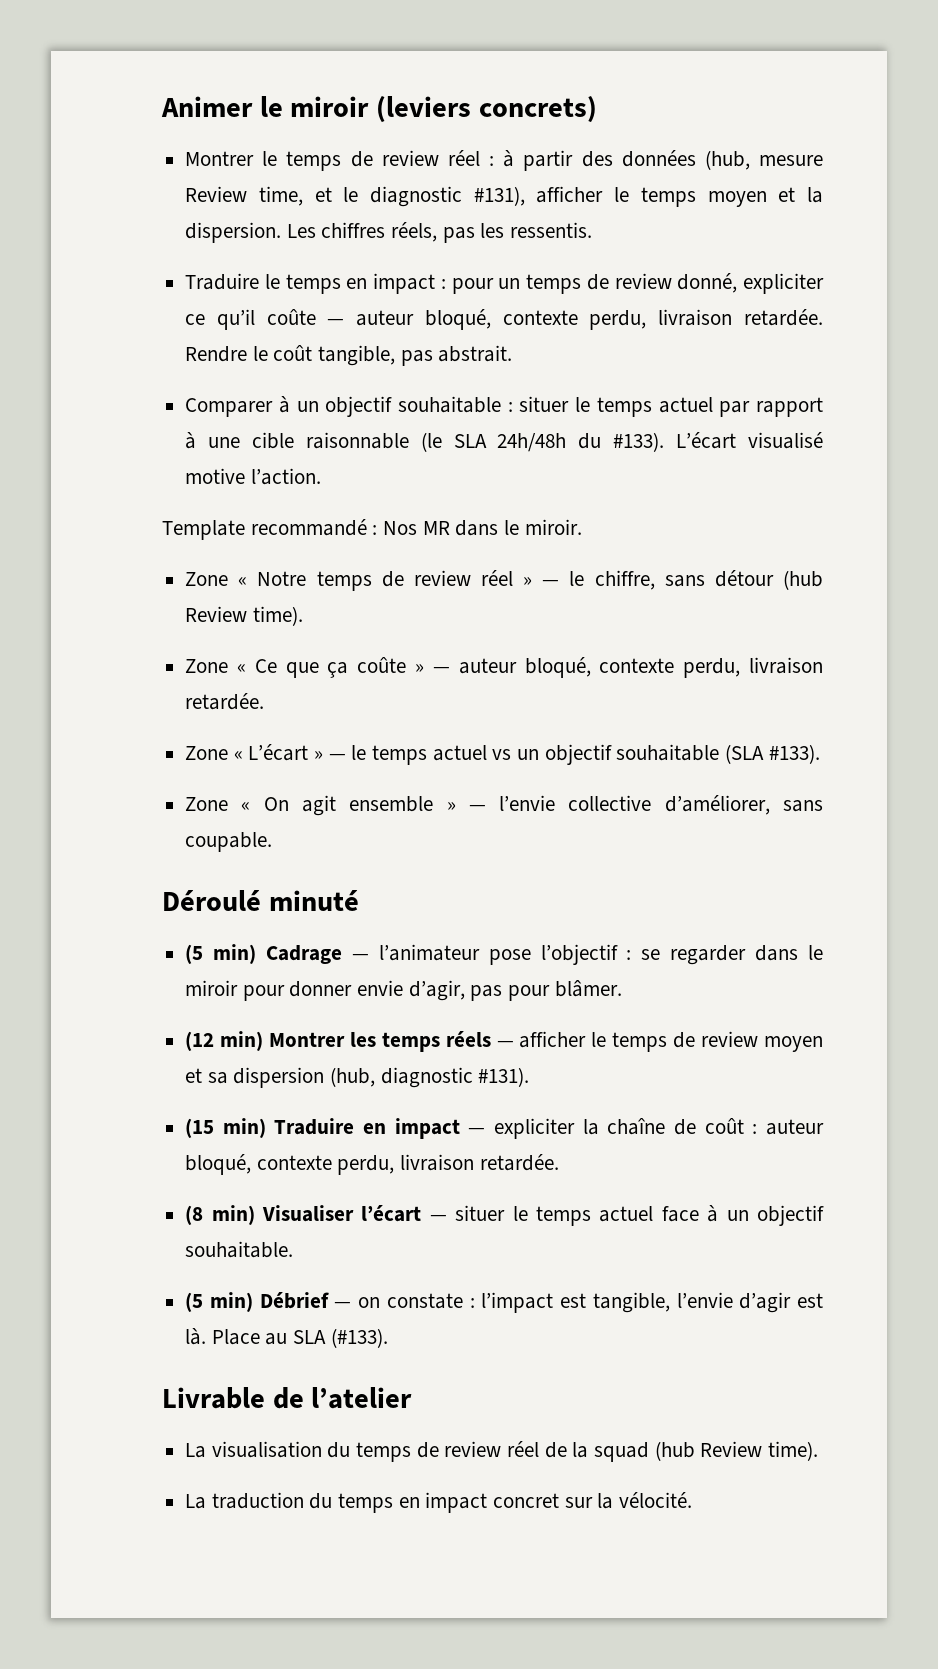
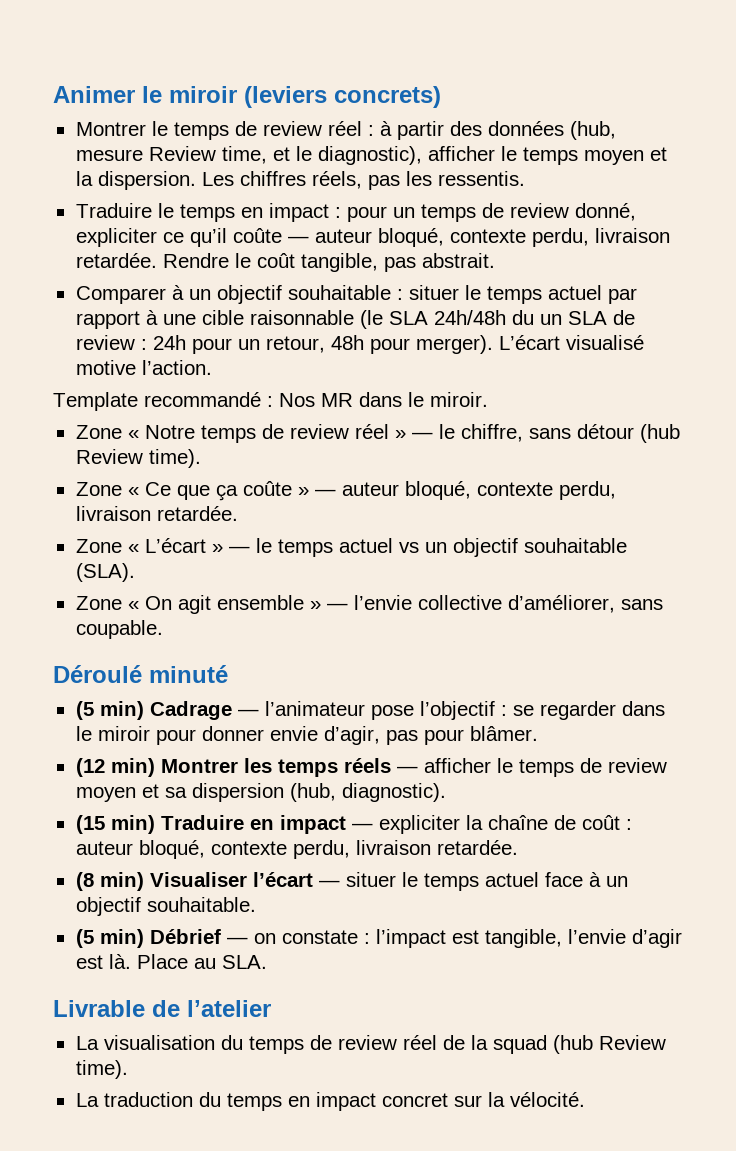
- Montrer le temps de review réel : à partir des données (hub, mesure Review time, et le diagnostic #131), afficher le temps moyen et la dispersion.
+ Montrer le temps de review réel : à partir des données (hub, mesure Review time, et le diagnostic), afficher le temps moyen et la dispersion.
- Comparer à un objectif souhaitable : situer le temps actuel par rapport à une cible raisonnable (le SLA 24h/48h du #133).
+ Comparer à un objectif souhaitable : situer le temps actuel par rapport à une cible raisonnable (le SLA 24h/48h du un SLA de review : 24h pour un retour, 48h pour merger).
- Zone « L’écart » — le temps actuel vs un objectif souhaitable (SLA #133).
+ Zone « L’écart » — le temps actuel vs un objectif souhaitable (SLA).
- (12 min) Montrer les temps réels — afficher le temps de review moyen et sa dispersion (hub, diagnostic #131).
+ (12 min) Montrer les temps réels — afficher le temps de review moyen et sa dispersion (hub, diagnostic).
- Place au SLA (#133).
+ Place au SLA.

